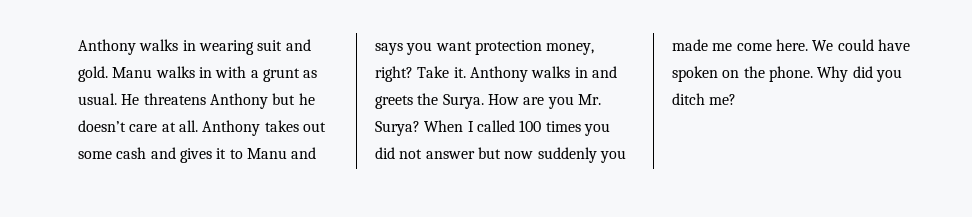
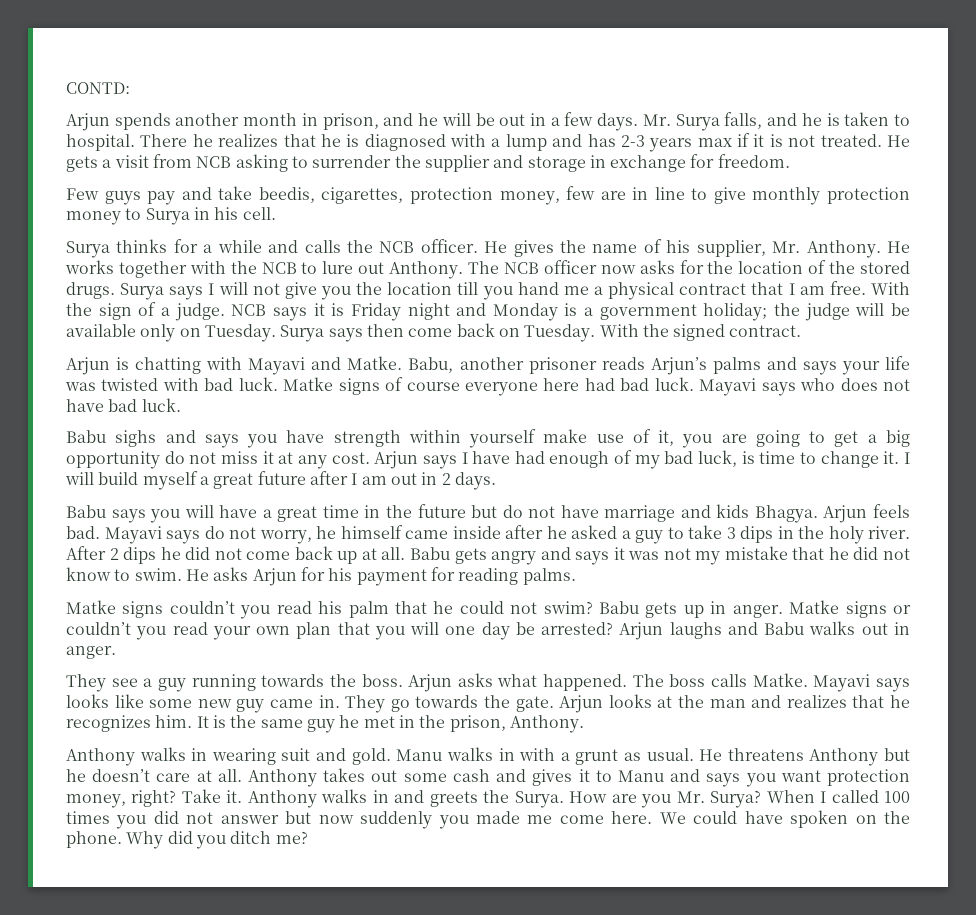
+ CONTD:
+ Arjun spends another month in prison, and he will be out in a few days. Mr. Surya falls, and he is taken to hospital. There he realizes that he is diagnosed with a lump and has 2-3 years max if it is not treated. He gets a visit from NCB asking to surrender the supplier and storage in exchange for freedom.
+ Few guys pay and take beedis, cigarettes, protection money, few are in line to give monthly protection money to Surya in his cell.
+ Surya thinks for a while and calls the NCB officer. He gives the name of his supplier, Mr. Anthony. He works together with the NCB to lure out Anthony. The NCB officer now asks for the location of the stored drugs. Surya says I will not give you the location till you hand me a physical contract that I am free. With the sign of a judge. NCB says it is Friday night and Monday is a government holiday; the judge will be available only on Tuesday. Surya says then come back on Tuesday. With the signed contract.
+ Arjun is chatting with Mayavi and Matke. Babu, another prisoner reads Arjun’s palms and says your life was twisted with bad luck. Matke signs of course everyone here had bad luck. Mayavi says who does not have bad luck.
+ Babu sighs and says you have strength within yourself make use of it, you are going to get a big opportunity do not miss it at any cost. Arjun says I have had enough of my bad luck, is time to change it. I will build myself a great future after I am out in 2 days.
+ Babu says you will have a great time in the future but do not have marriage and kids Bhagya. Arjun feels bad. Mayavi says do not worry, he himself came inside after he asked a guy to take 3 dips in the holy river. After 2 dips he did not come back up at all. Babu gets angry and says it was not my mistake that he did not know to swim. He asks Arjun for his payment for reading palms.
+ Matke signs couldn’t you read his palm that he could not swim? Babu gets up in anger. Matke signs or couldn’t you read your own plan that you will one day be arrested? Arjun laughs and Babu walks out in anger.
+ They see a guy running towards the boss. Arjun asks what happened. The boss calls Matke. Mayavi says looks like some new guy came in. They go towards the gate. Arjun looks at the man and realizes that he recognizes him. It is the same guy he met in the prison, Anthony.

